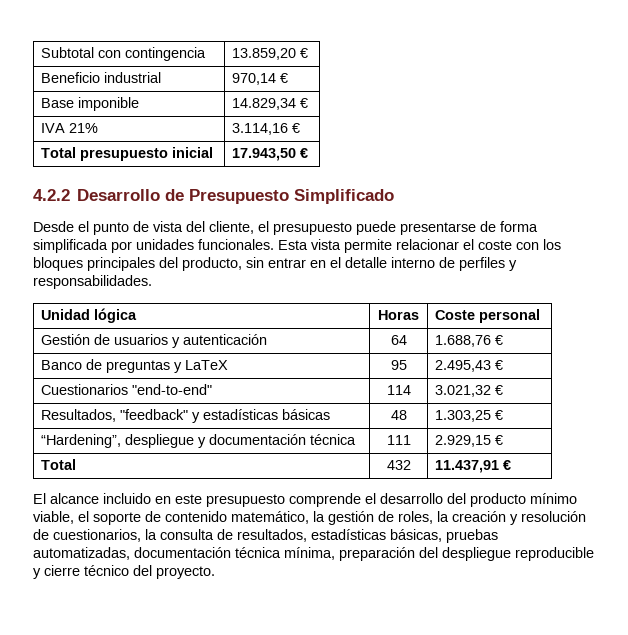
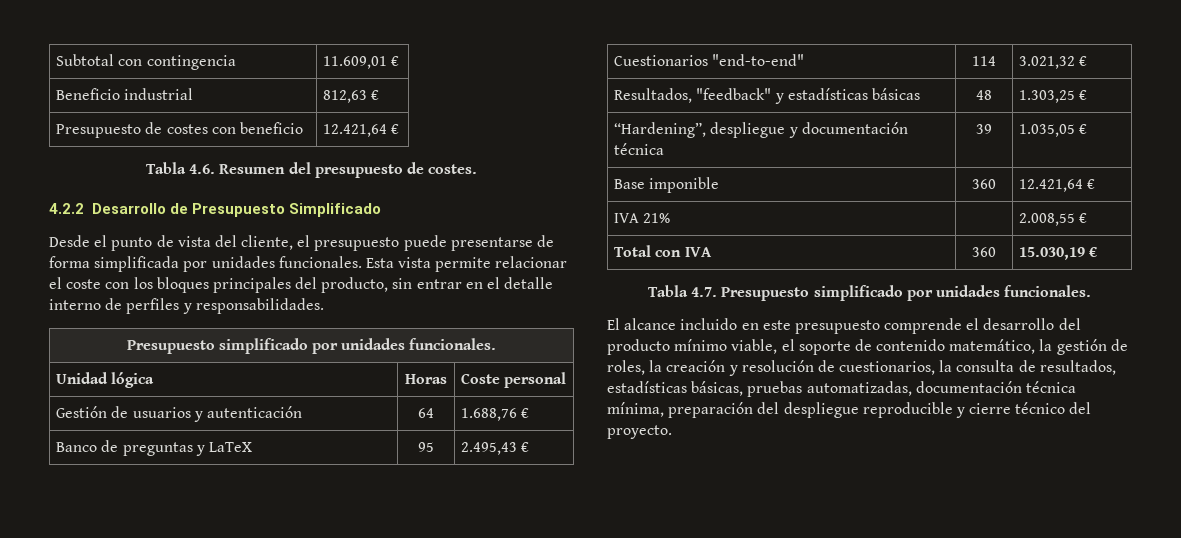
- Subtotal con contingencia | 13.859,20 €
+ Subtotal con contingencia | 11.609,01 €
- Beneficio industrial | 970,14 €
- Base imponible | 14.829,34 €
- IVA 21% | 3.114,16 €
- Total presupuesto inicial | 17.943,50 €
+ Beneficio industrial | 812,63 €
+ Presupuesto de costes con beneficio | 12.421,64 €
+ Tabla 4.6. Resumen del presupuesto de costes.
  Esta vista permite relacionar el coste con los bloques principales del producto, sin entrar en el detalle interno de perfiles y responsabilidades.
+ Presupuesto simplificado por unidades funcionales.
- “Hardening”, despliegue y documentación técnica | 111 | 2.929,15 €
- Total | 432 | 11.437,91 €
+ “Hardening”, despliegue y documentación técnica | 39 | 1.035,05 €
+ Base imponible | 360 | 12.421,64 €
+ IVA 21% | | 2.008,55 €
+ Total con IVA | 360 | 15.030,19 €
+ Tabla 4.7. Presupuesto simplificado por unidades funcionales.

